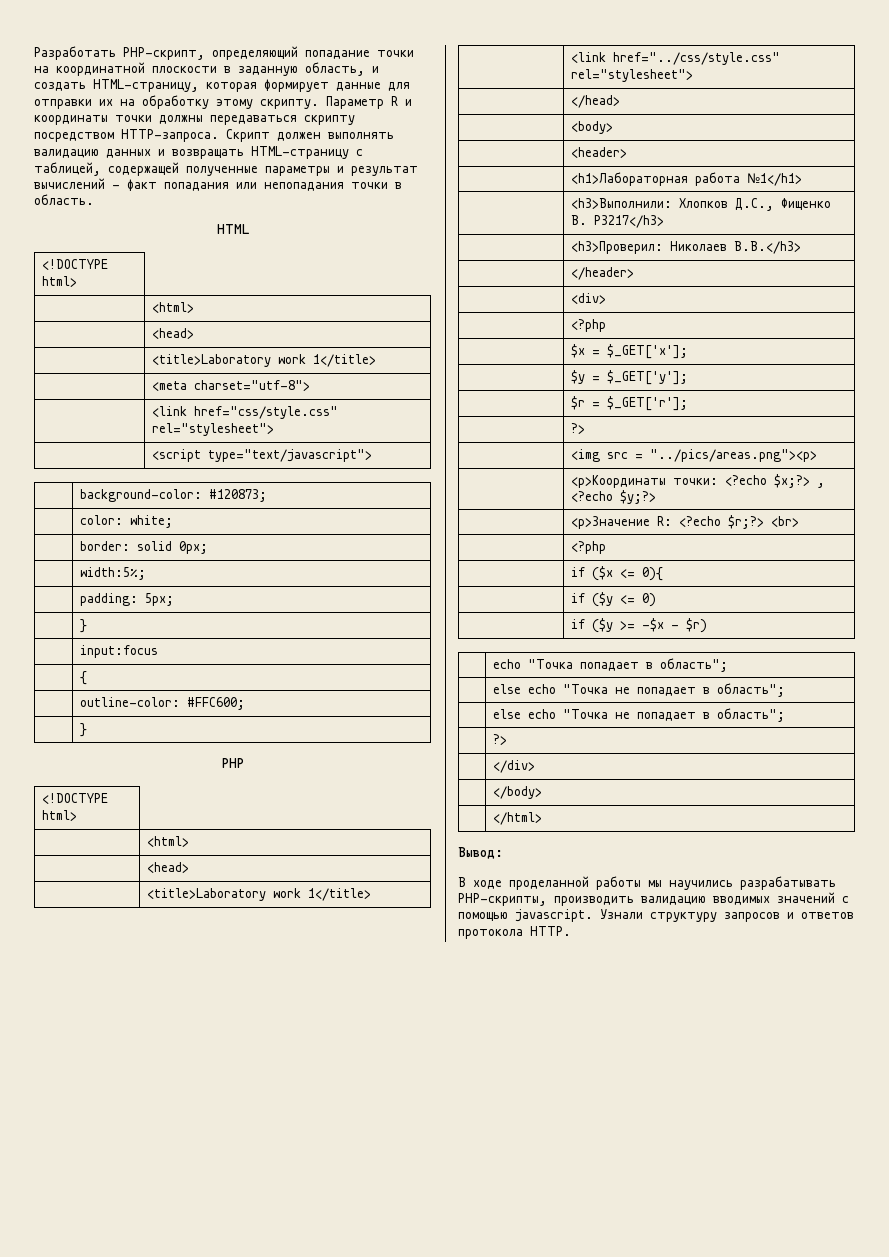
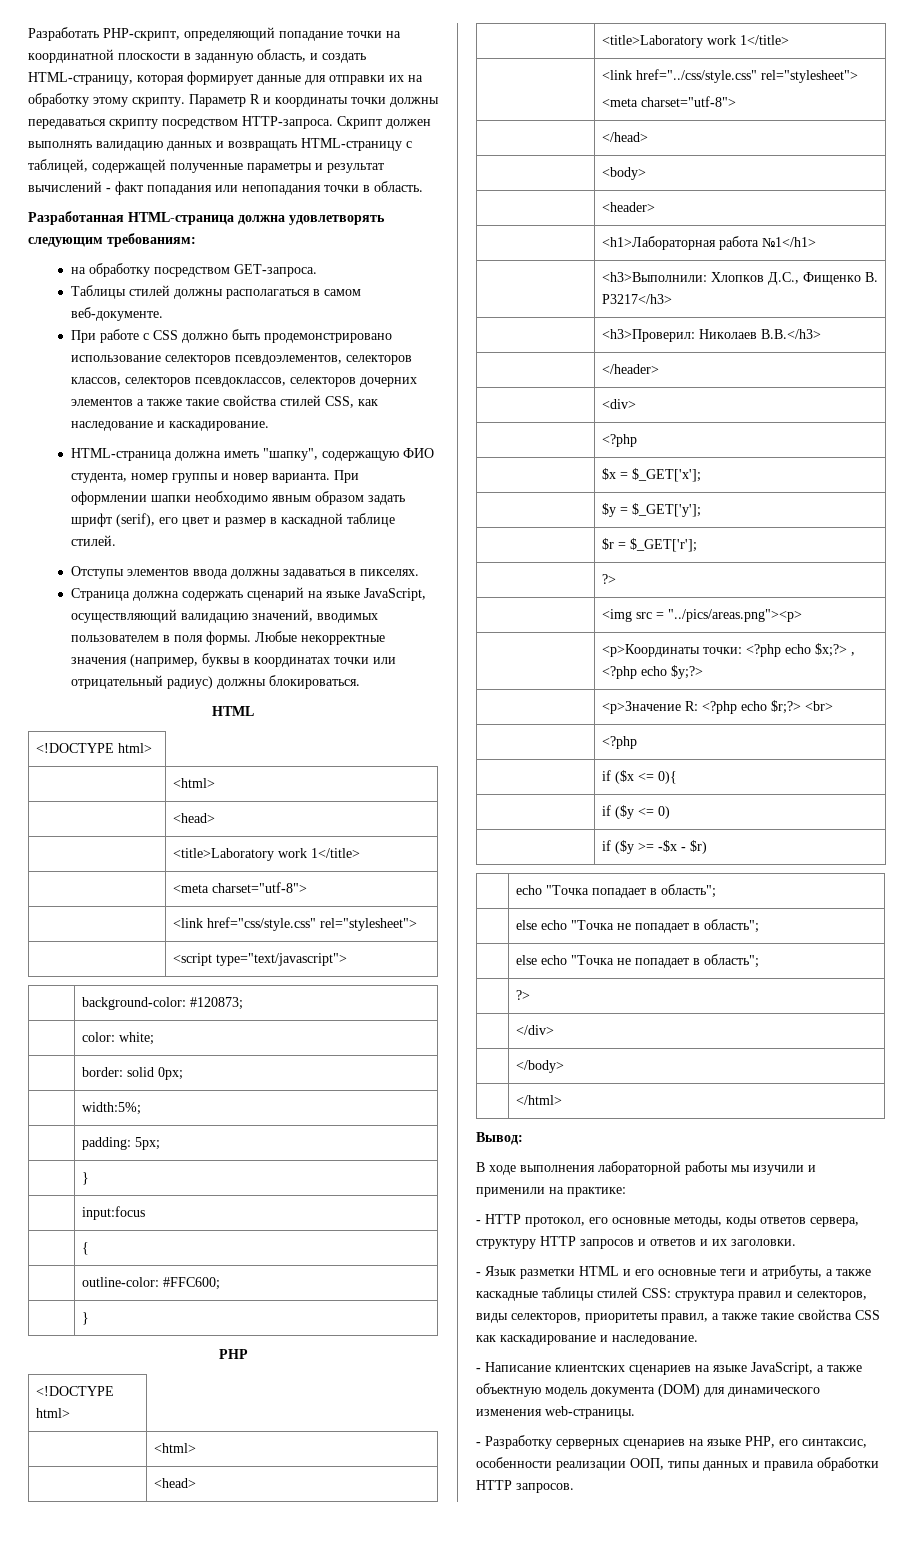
+ Разработанная HTML-страница должна удовлетворять следующим требованиям:
+ на обработку посредством GET-запроса.
+ Таблицы стилей должны располагаться в самом веб-документе.
+ При работе с CSS должно быть продемонстрировано использование селекторов псевдоэлементов, селекторов классов, селекторов псевдоклассов, селекторов дочерних элементов а также такие свойства стилей CSS, как наследование и каскадирование.
+ HTML-страница должна иметь "шапку", содержащую ФИО студента, номер группы и новер варианта. При оформлении шапки необходимо явным образом задать шрифт (serif), его цвет и размер в каскадной таблице стилей.
+ Отступы элементов ввода должны задаваться в пикселях.
+ Страница должна содержать сценарий на языке JavaScript, осуществляющий валидацию значений, вводимых пользователем в поля формы. Любые некорректные значения (например, буквы в координатах точки или отрицательный радиус) должны блокироваться.
  | <link href="../css/style.css" rel="stylesheet">
+ <meta charset="utf-8">
- | <p>Координаты точки: <?echo $x;?> , <?echo $y;?>
+ | <p>Координаты точки: <?php echo $x;?> , <?php echo $y;?>
- | <p>Значение R: <?echo $r;?> <br>
+ | <p>Значение R: <?php echo $r;?> <br>
- В ходе проделанной работы мы научились разрабатывать PHP-скрипты, производить валидацию вводимых значений с помощью javascript. Узнали структуру запросов и ответов протокола HTTP.
+ В ходе выполнения лабораторной работы мы изучили и применили на практике:
+ - HTTP протокол, его основные методы, коды ответов сервера, структуру HTTP запросов и ответов и их заголовки.
+ - Язык разметки HTML и его основные теги и атрибуты, а также каскадные таблицы стилей CSS: структура правил и селекторов, виды селекторов, приоритеты правил, а также такие свойства CSS как каскадирование и наследование.
+ - Написание клиентских сценариев на языке JavaScript, а также объектную модель документа (DOM) для динамического изменения web-страницы.
+ - Разработку серверных сценариев на языке PHP, его синтаксис, особенности реализации ООП, типы данных и правила обработки HTTP запросов.

